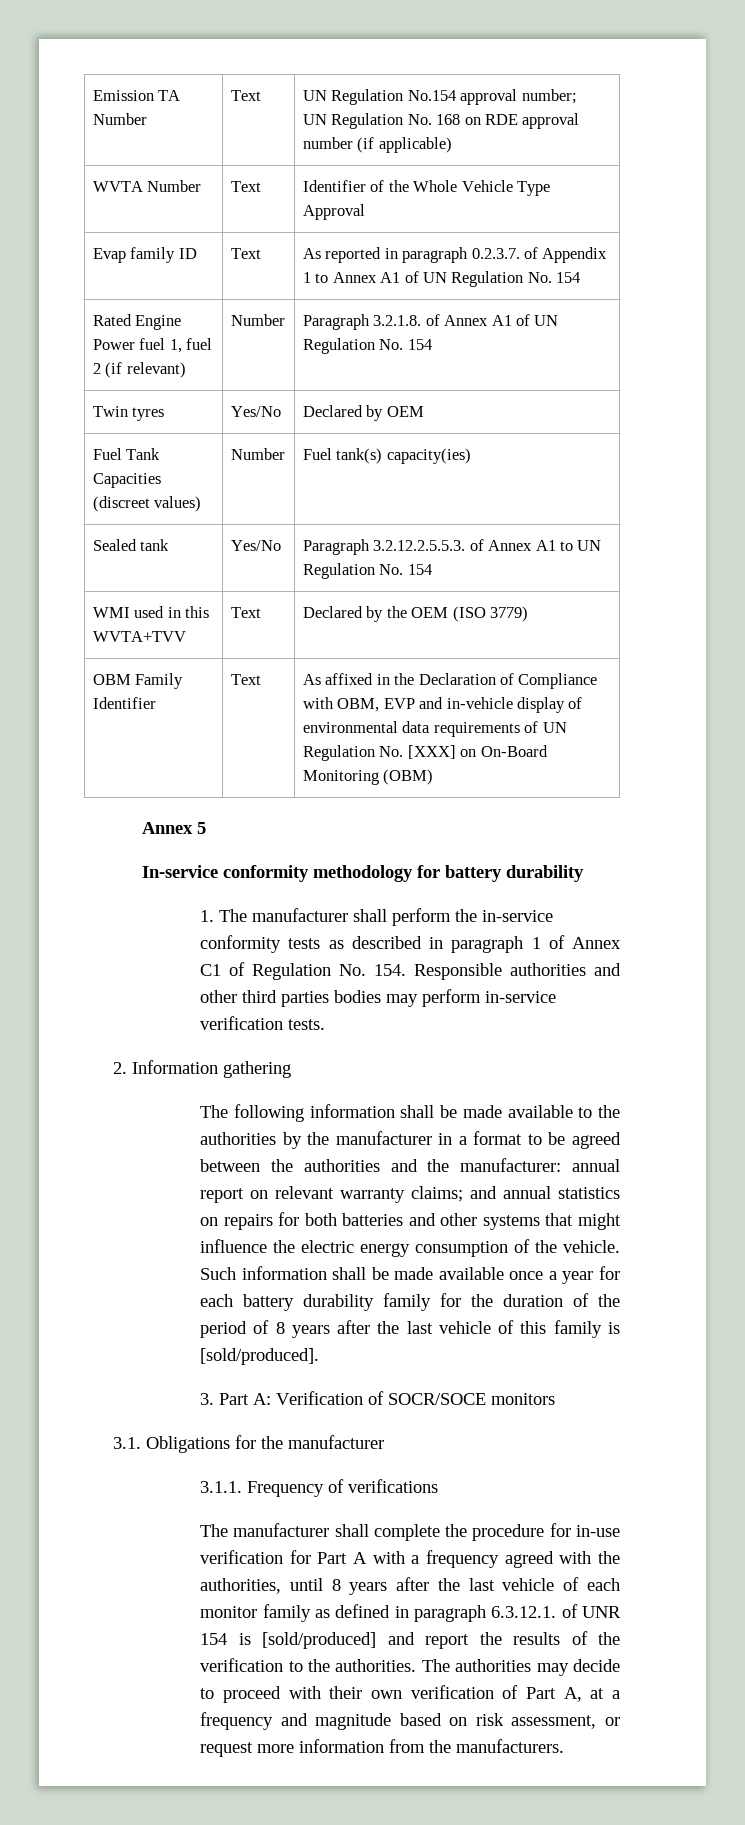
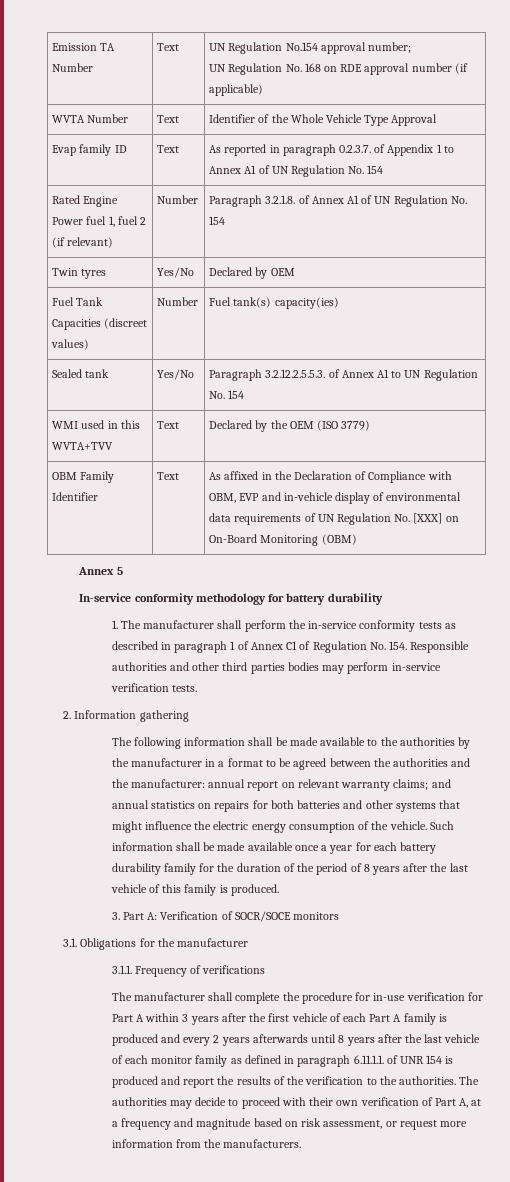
- Such information shall be made available once a year for each battery durability family for the duration of the period of 8 years after the last vehicle of this family is [sold/produced].
+ Such information shall be made available once a year for each battery durability family for the duration of the period of 8 years after the last vehicle of this family is produced.
- The manufacturer shall complete the procedure for in-use verification for Part A with a frequency agreed with the authorities, until 8 years after the last vehicle of each monitor family as defined in paragraph 6.3.12.1. of UNR 154 is [sold/produced] and report the results of the verification to the authorities.
+ The manufacturer shall complete the procedure for in-use verification for Part A within 3 years after the first vehicle of each Part A family is produced and every 2 years afterwards until 8 years after the last vehicle of each monitor family as defined in paragraph 6.11.1.1. of UNR 154 is produced and report the results of the verification to the authorities.

